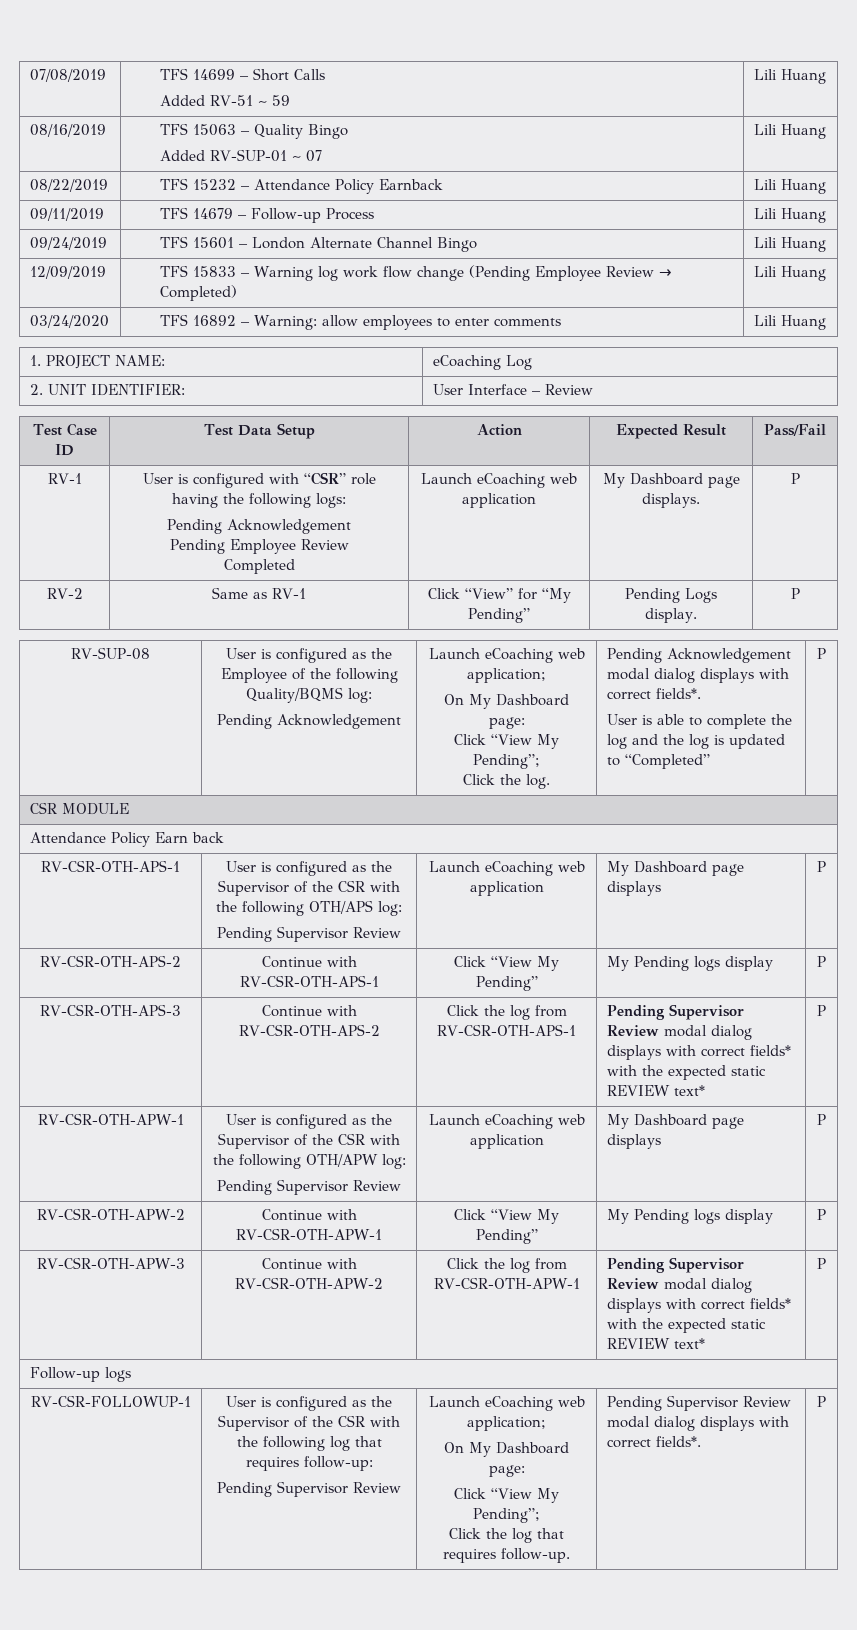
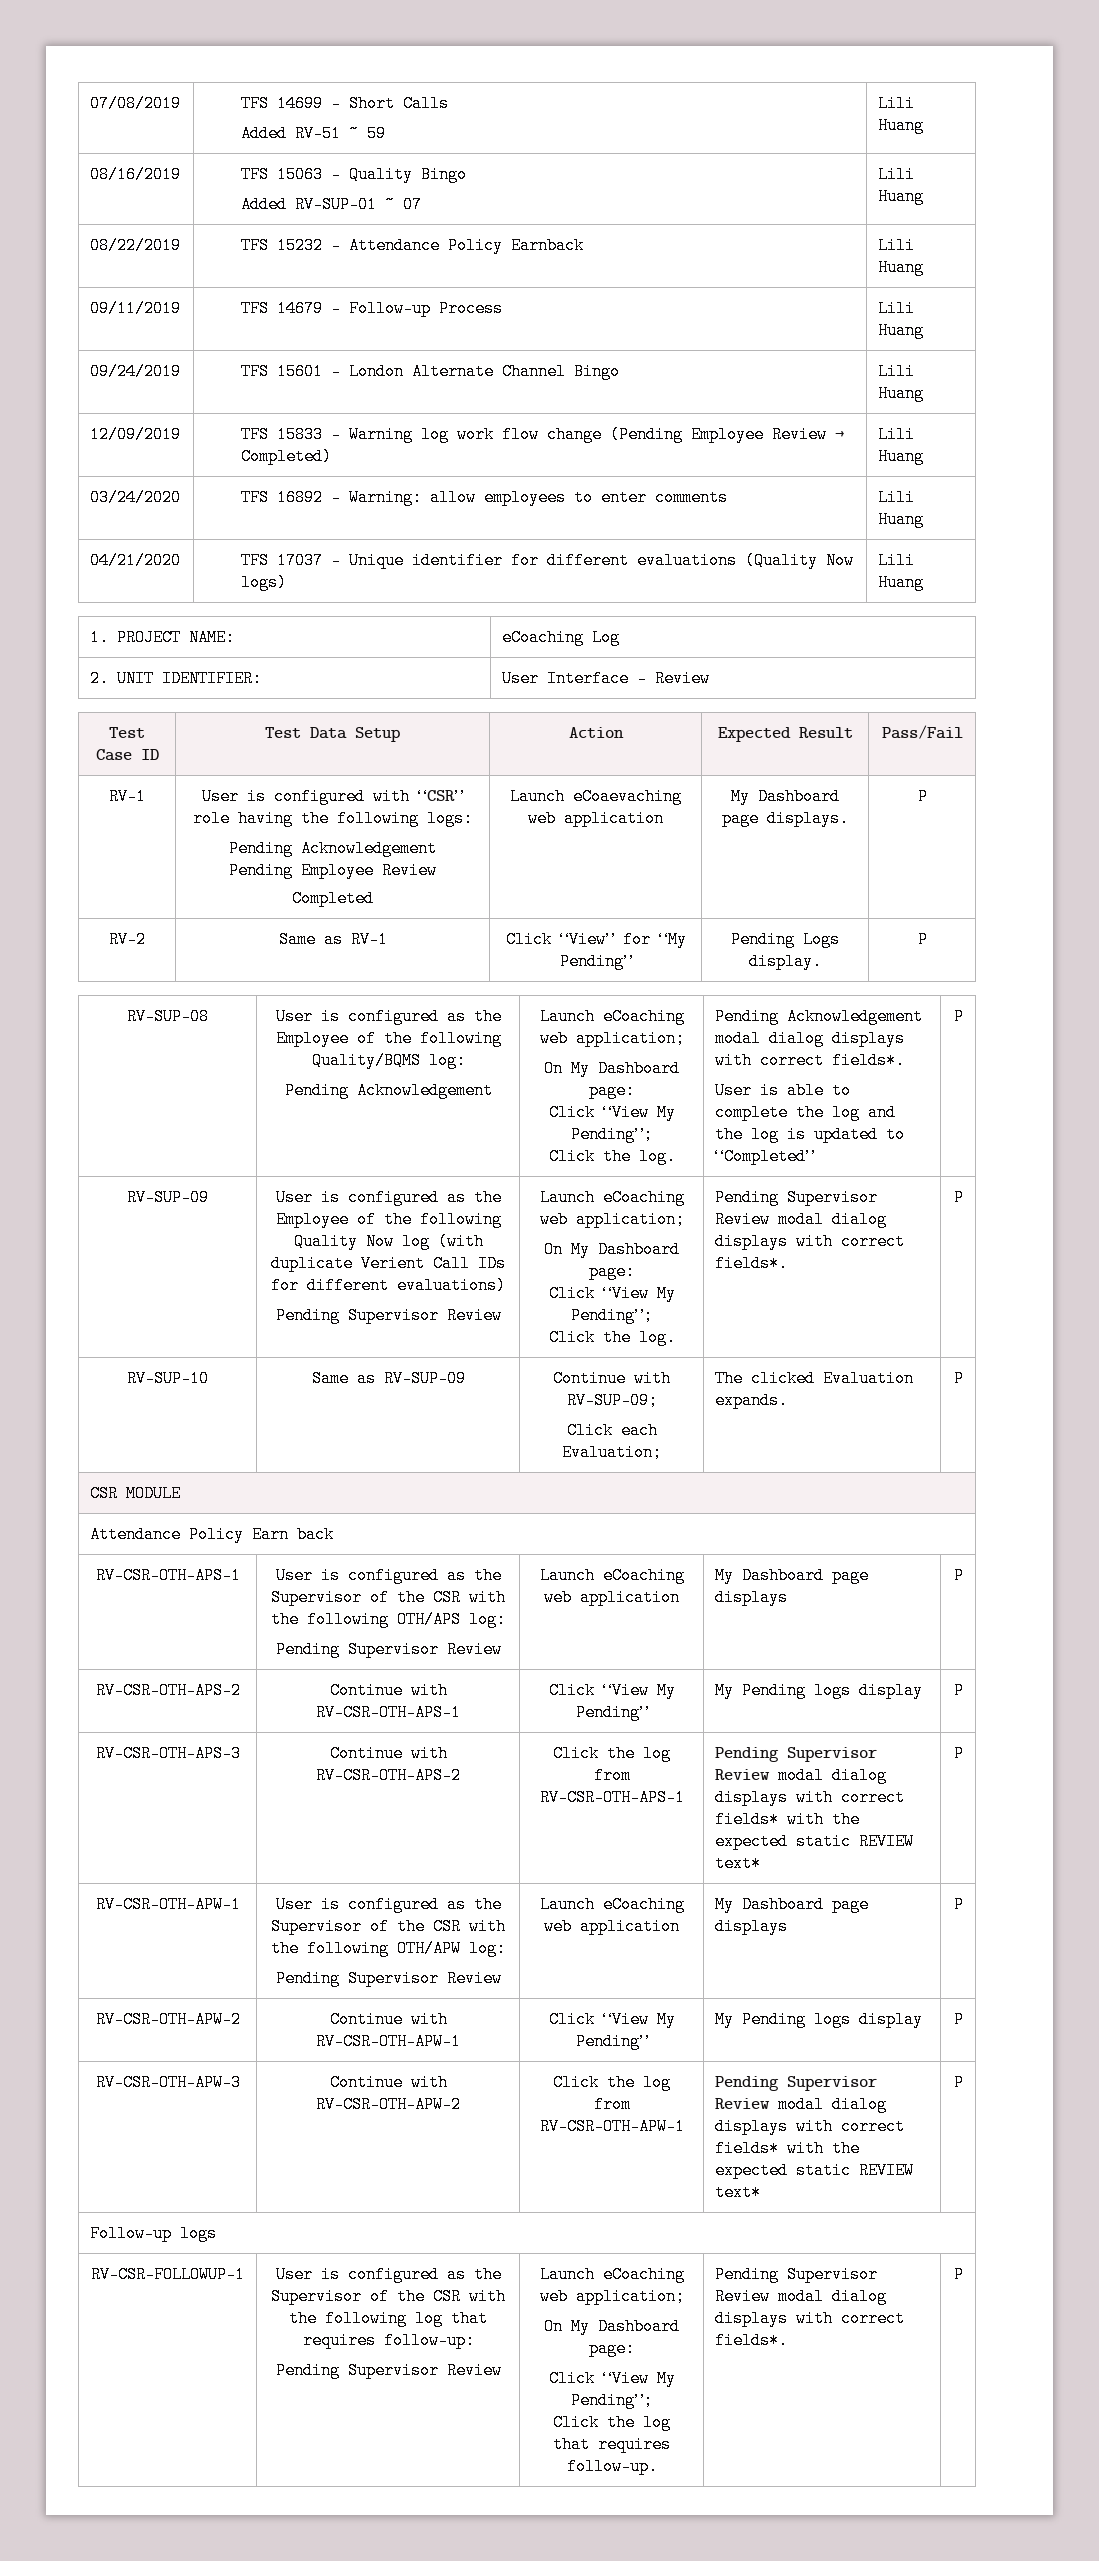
+ 04/21/2020 | TFS 17037 – Unique identifier for different evaluations (Quality Now logs) | Lili Huang
  RV-1 | User is configured with “CSR” role having the following logs:
  Pending Acknowledgement
  Pending Employee Review
- Completed | Launch eCoaching web application | My Dashboard page displays. | P
+ Completed | Launch eCoaevaching web application | My Dashboard page displays. | P
+ RV-SUP-09 | User is configured as the Employee of the following Quality Now log (with duplicate Verient Call IDs for different evaluations)
+ Pending Supervisor Review | Launch eCoaching web application;
+ On My Dashboard page:
+ Click “View My Pending”;
+ Click the log. | Pending Supervisor Review modal dialog displays with correct fields*. | P
+ RV-SUP-10 | Same as RV-SUP-09 | Continue with RV-SUP-09;
+ Click each Evaluation; | The clicked Evaluation expands. | P

